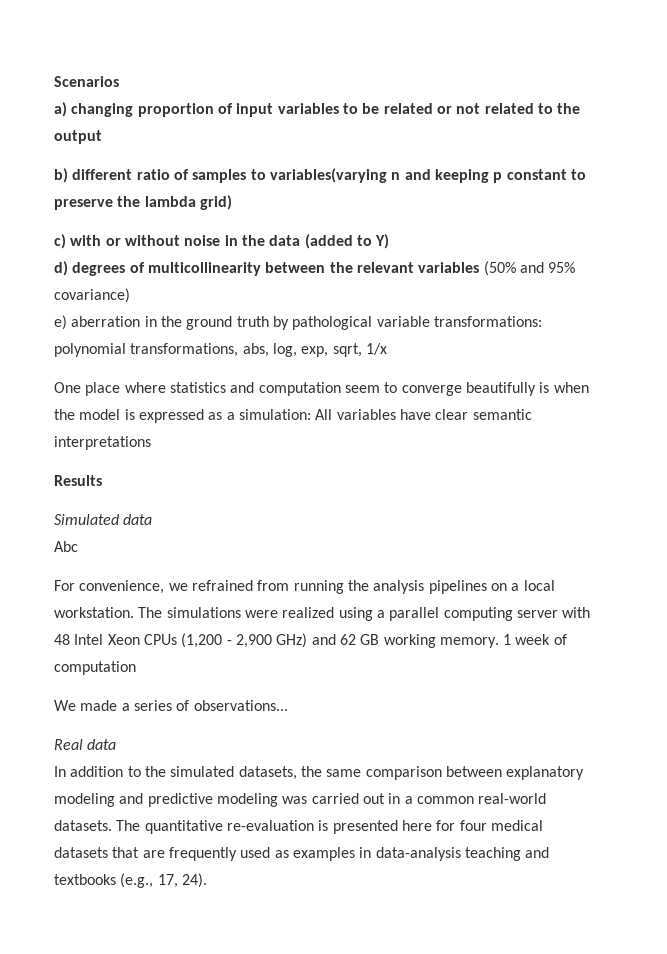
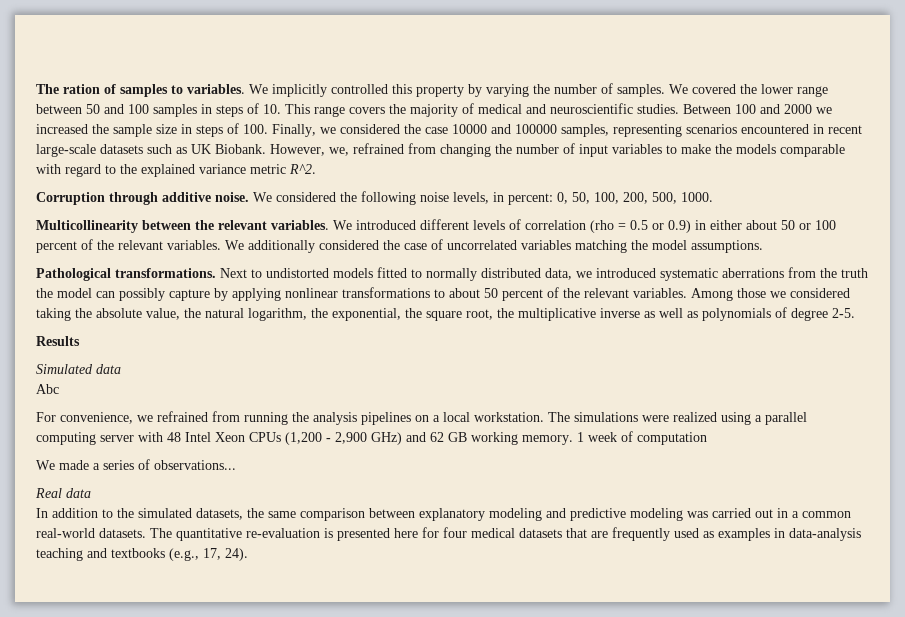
- Scenarios
- a) changing proportion of input variables to be related or not related to the output
- b) different ratio of samples to variables(varying n and keeping p constant to preserve the lambda grid)
- c) with or without noise in the data (added to Y)
- d) degrees of multicollinearity between the relevant variables (50% and 95% covariance)
- e) aberration in the ground truth by pathological variable transformations: polynomial transformations, abs, log, exp, sqrt, 1/x
- One place where statistics and computation seem to converge beautifully is when the model is expressed as a simulation: All variables have clear semantic interpretations
+ The ration of samples to variables. We implicitly controlled this property by varying the number of samples. We covered the lower range between 50 and 100 samples in steps of 10. This range covers the majority of medical and neuroscientific studies. Between 100 and 2000 we increased the sample size in steps of 100. Finally, we considered the case 10000 and 100000 samples, representing scenarios encountered in recent large-scale datasets such as UK Biobank. However, we, refrained from changing the number of input variables to make the models comparable with regard to the explained variance metric R^2.
+ Corruption through additive noise. We considered the following noise levels, in percent: 0, 50, 100, 200, 500, 1000.
+ Multicollinearity between the relevant variables. We introduced different levels of correlation (rho = 0.5 or 0.9) in either about 50 or 100 percent of the relevant variables. We additionally considered the case of uncorrelated variables matching the model assumptions.
+ Pathological transformations. Next to undistorted models fitted to normally distributed data, we introduced systematic aberrations from the truth the model can possibly capture by applying nonlinear transformations to about 50 percent of the relevant variables. Among those we considered taking the absolute value, the natural logarithm, the exponential, the square root, the multiplicative inverse as well as polynomials of degree 2-5.

